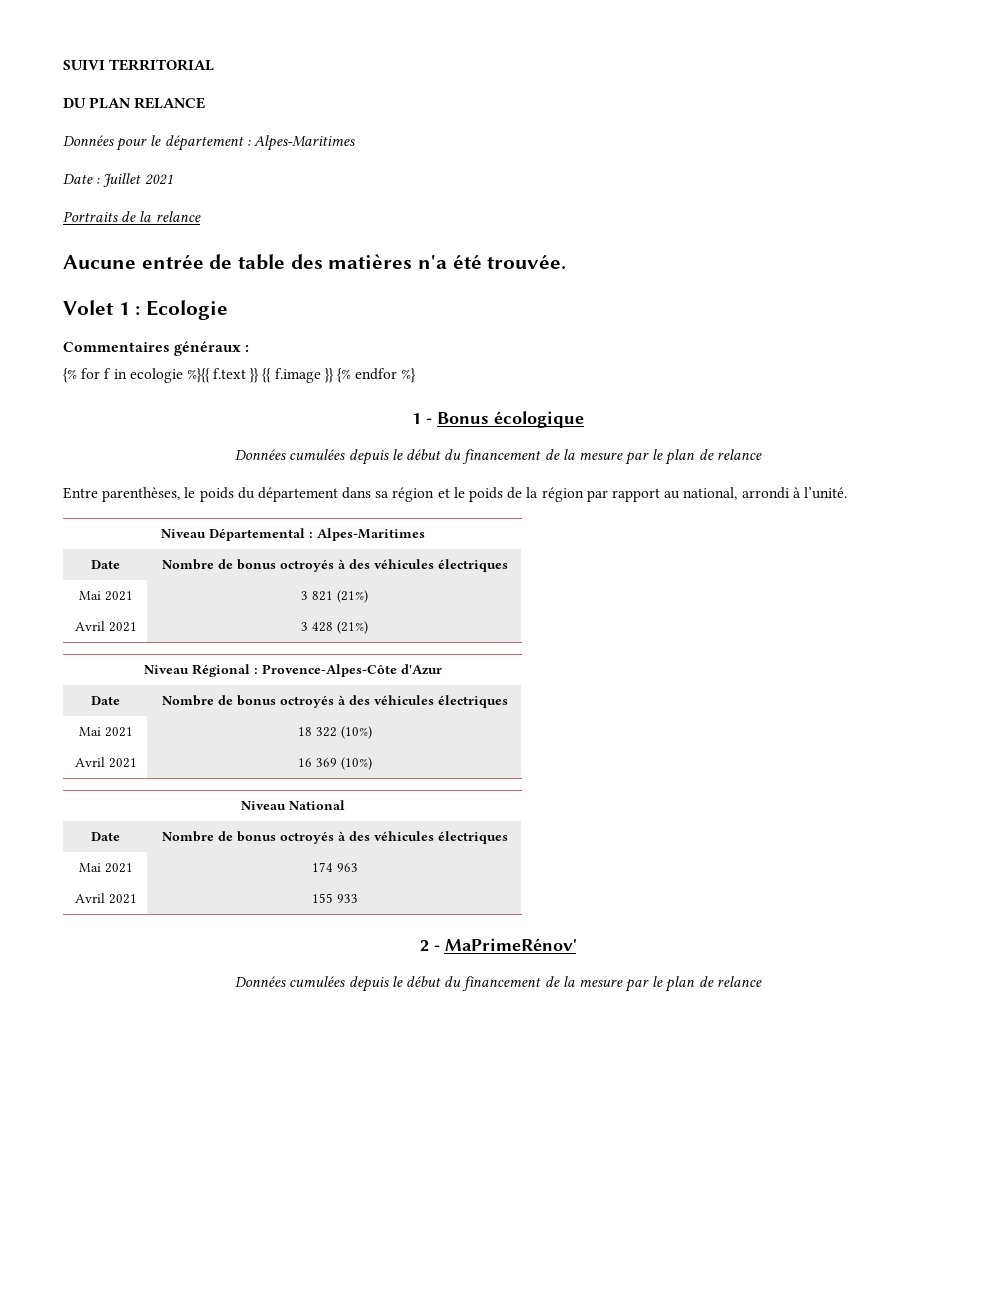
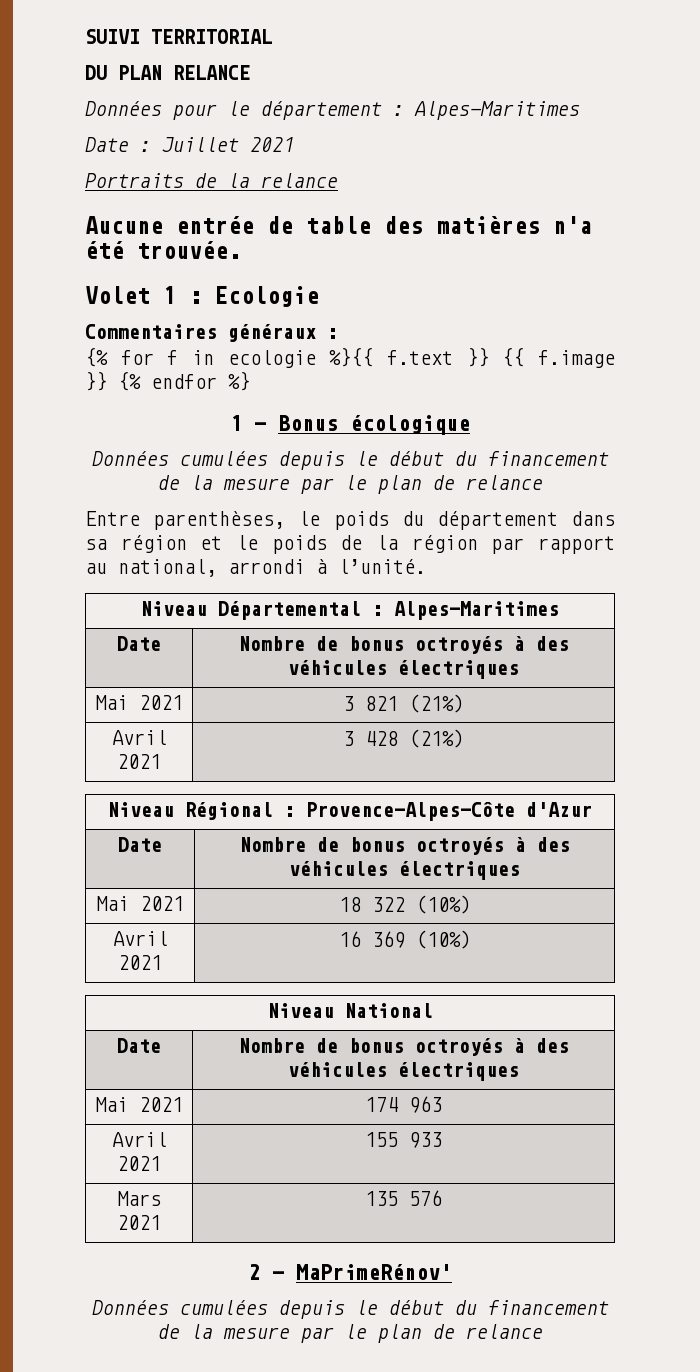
+ Mars 2021 | 135 576

